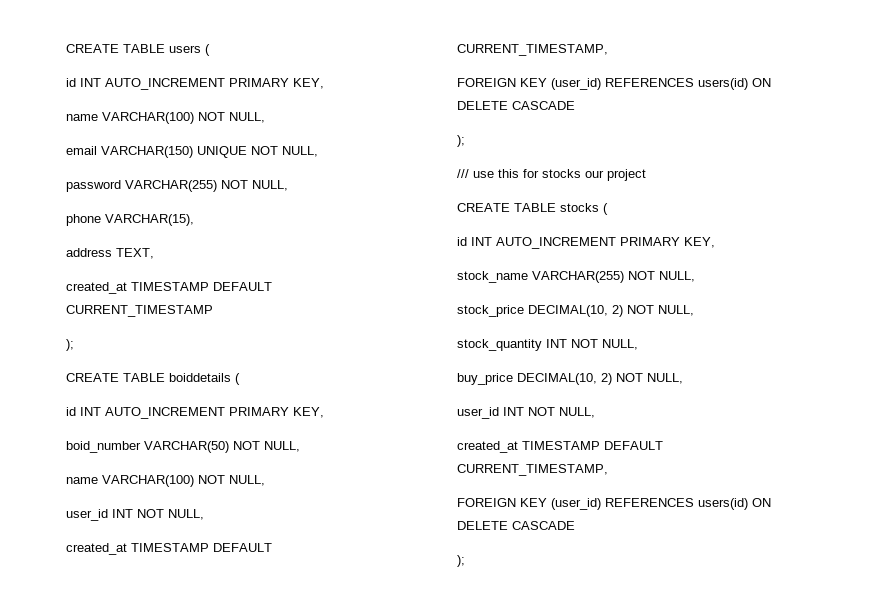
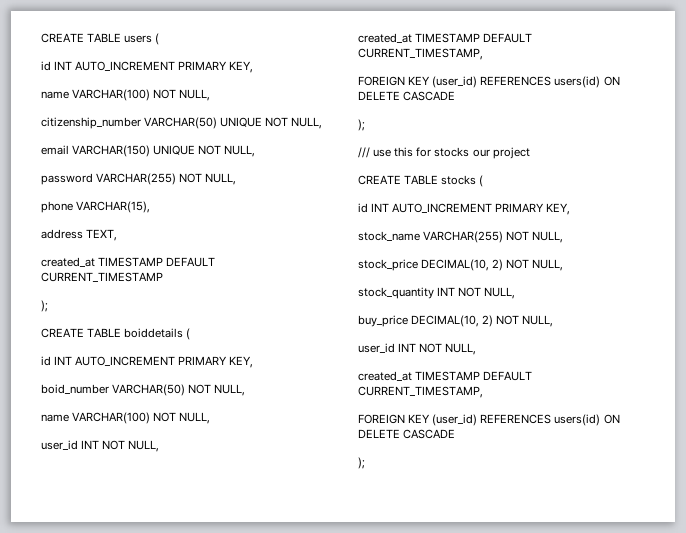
+ citizenship_number VARCHAR(50) UNIQUE NOT NULL,

